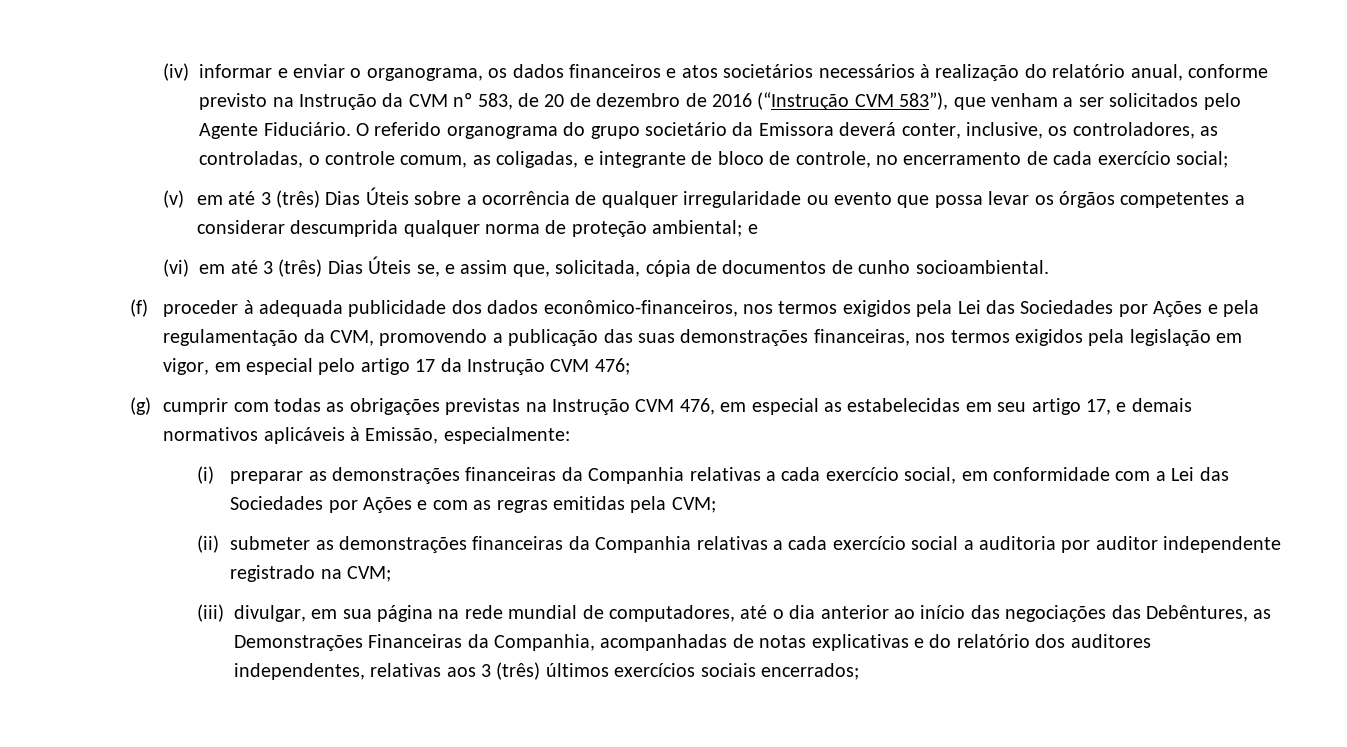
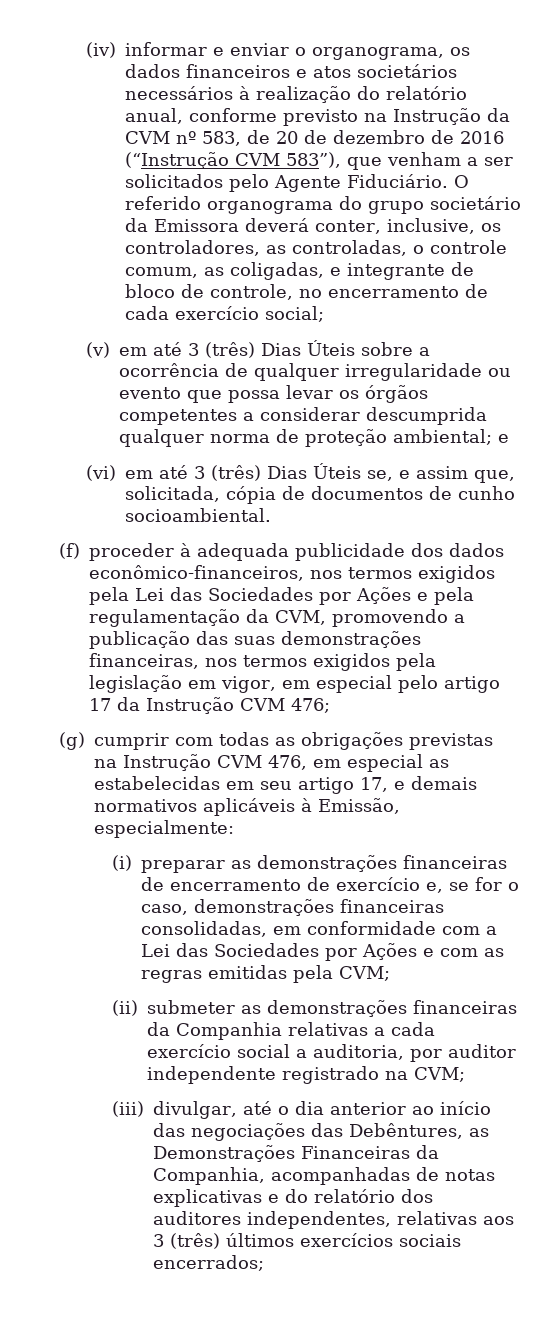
- (i) preparar as demonstrações financeiras da Companhia relativas a cada exercício social, em conformidade com a Lei das Sociedades por Ações e com as regras emitidas pela CVM;
+ (i) preparar as demonstrações financeiras de encerramento de exercício e, se for o caso, demonstrações financeiras consolidadas, em conformidade com a Lei das Sociedades por Ações e com as regras emitidas pela CVM;
- (ii) submeter as demonstrações financeiras da Companhia relativas a cada exercício social a auditoria por auditor independente registrado na CVM;
+ (ii) submeter as demonstrações financeiras da Companhia relativas a cada exercício social a auditoria, por auditor independente registrado na CVM;
- (iii) divulgar, em sua página na rede mundial de computadores, até o dia anterior ao início das negociações das Debêntures, as Demonstrações Financeiras da Companhia, acompanhadas de notas explicativas e do relatório dos auditores independentes, relativas aos 3 (três) últimos exercícios sociais encerrados;
+ (iii) divulgar, até o dia anterior ao início das negociações das Debêntures, as Demonstrações Financeiras da Companhia, acompanhadas de notas explicativas e do relatório dos auditores independentes, relativas aos 3 (três) últimos exercícios sociais encerrados;

